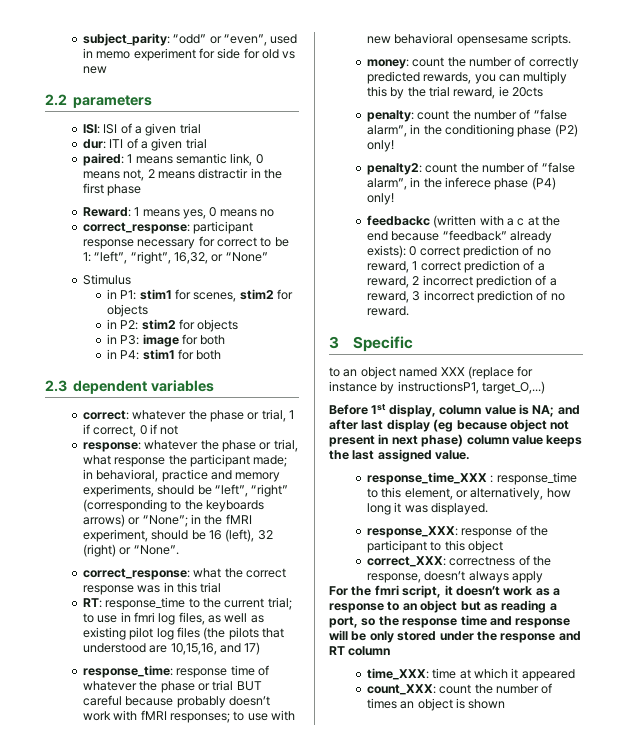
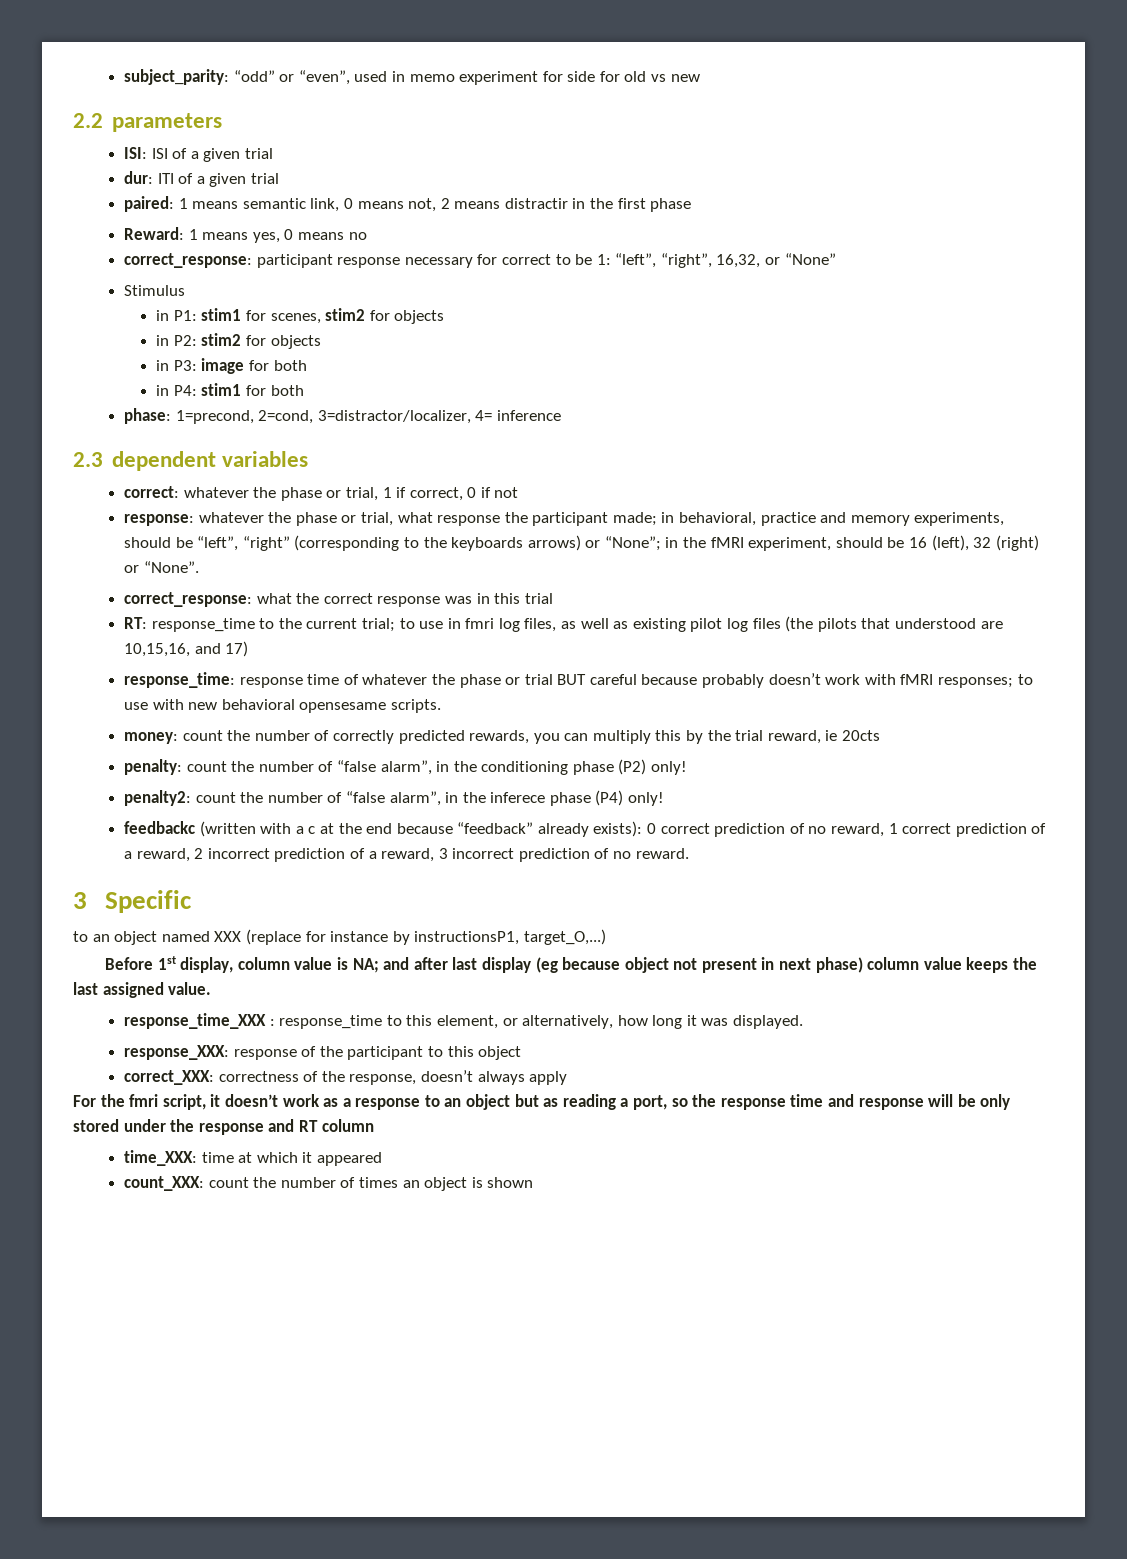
+ phase: 1=precond, 2=cond, 3=distractor/localizer, 4= inference

